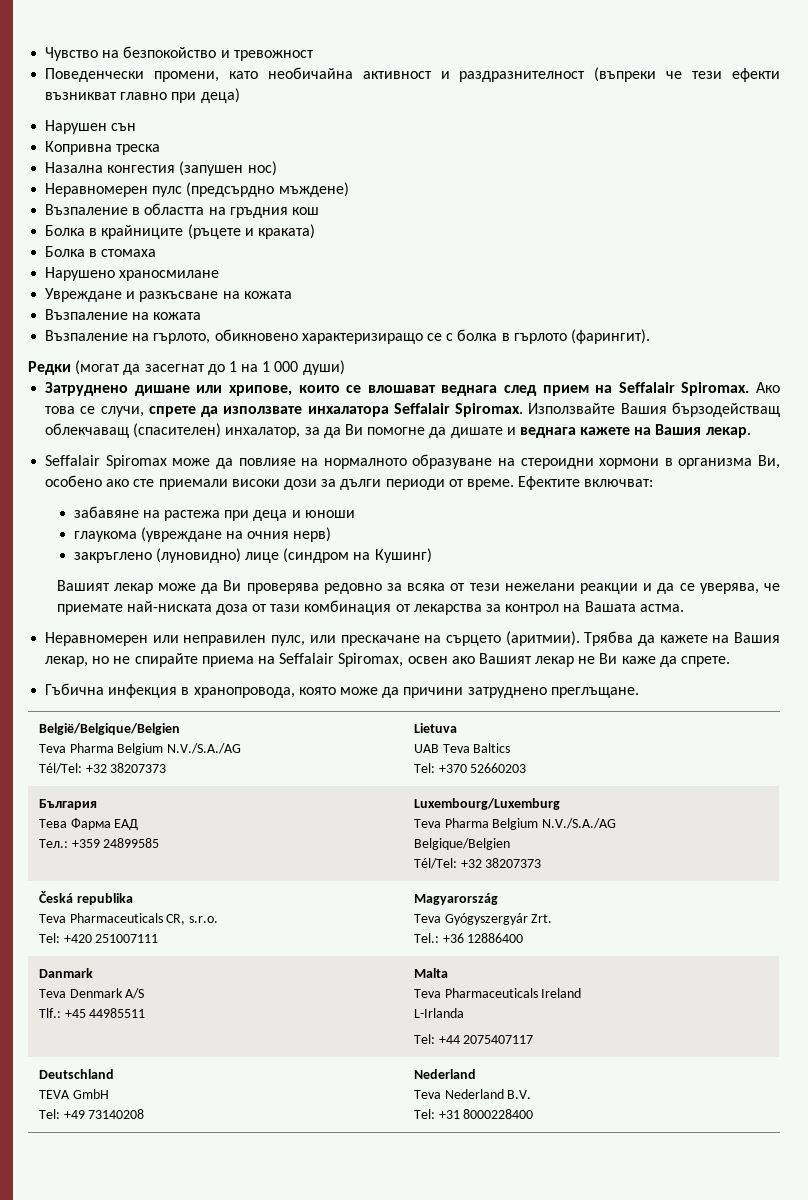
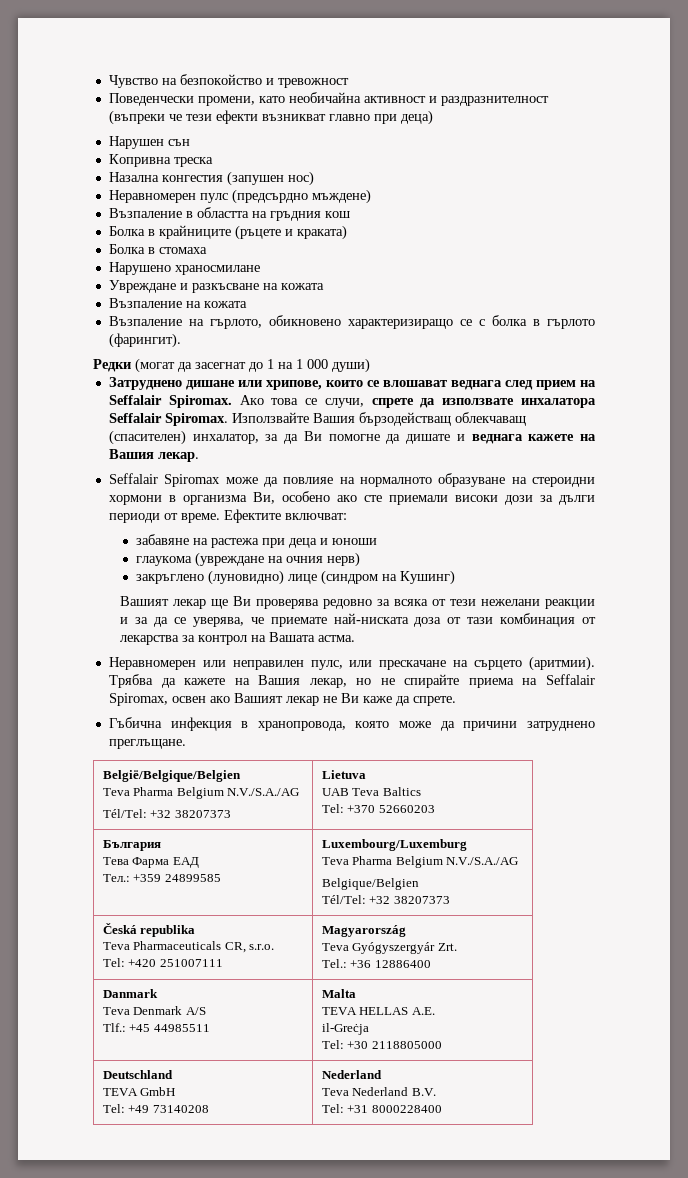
- Вашият лекар може да Ви проверява редовно за всяка от тези нежелани реакции и да се уверява, че приемате най-ниската доза от тази комбинация от лекарства за контрол на Вашата астма.
+ Вашият лекар ще Ви проверява редовно за всяка от тези нежелани реакции и за да се уверява, че приемате най-ниската доза от тази комбинация от лекарства за контрол на Вашата астма.
  Danmark
  Teva Denmark A/S
  Tlf.: +45 44985511 | Malta
- Teva Pharmaceuticals Ireland
- L-Irlanda
- Tel: +44 2075407117
+ TEVA HELLAS Α.Ε.
+ il-Greċja
+ Tel: +30 2118805000

